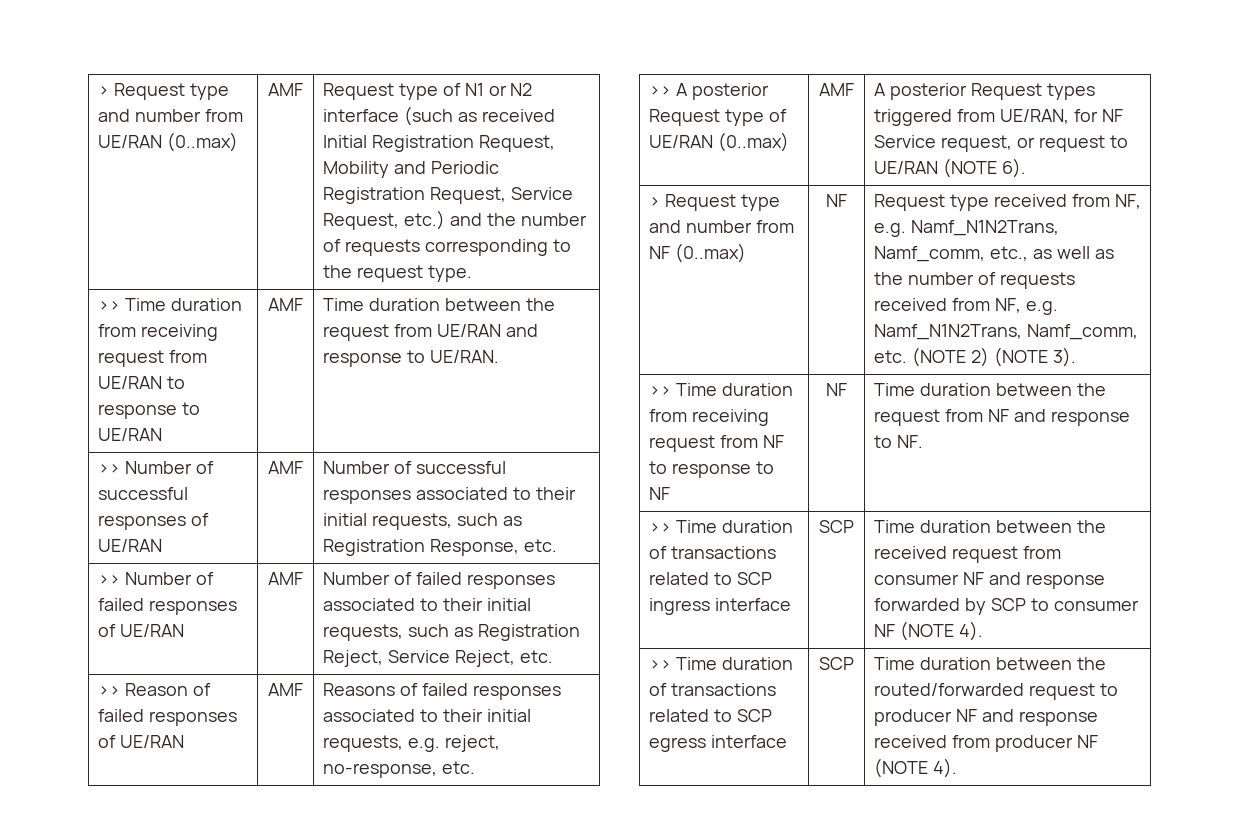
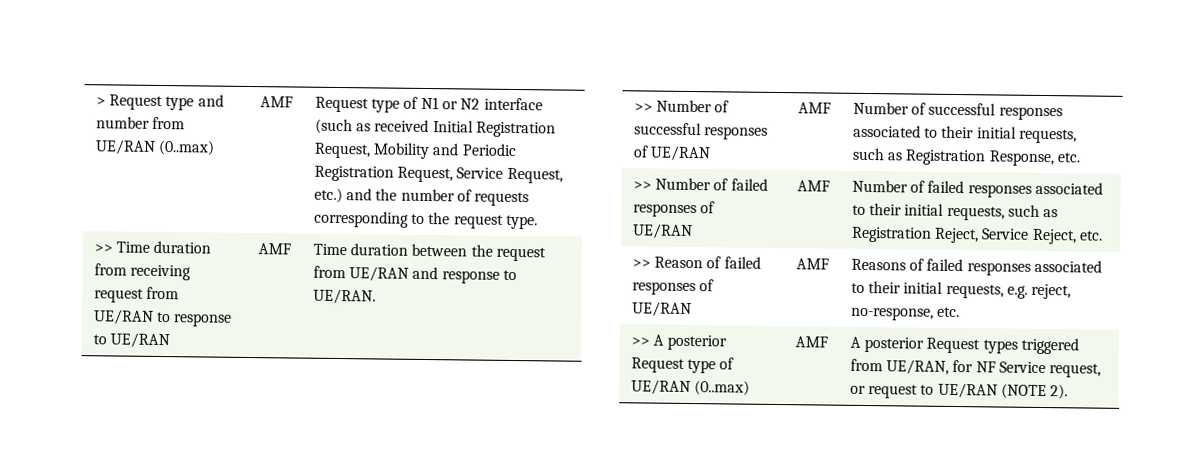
- >> A posterior Request type of UE/RAN (0..max) | AMF | A posterior Request types triggered from UE/RAN, for NF Service request, or request to UE/RAN (NOTE 6).
- > Request type and number from NF (0..max) | NF | Request type received from NF, e.g. Namf_N1N2Trans, Namf_comm, etc., as well as the number of requests received from NF, e.g. Namf_N1N2Trans, Namf_comm, etc. (NOTE 2) (NOTE 3).
- >> Time duration from receiving request from NF to response to NF | NF | Time duration between the request from NF and response to NF.
- >> Time duration of transactions related to SCP ingress interface | SCP | Time duration between the received request from consumer NF and response forwarded by SCP to consumer NF (NOTE 4).
- >> Time duration of transactions related to SCP egress interface | SCP | Time duration between the routed/forwarded request to producer NF and response received from producer NF (NOTE 4).
+ >> A posterior Request type of UE/RAN (0..max) | AMF | A posterior Request types triggered from UE/RAN, for NF Service request, or request to UE/RAN (NOTE 2).

